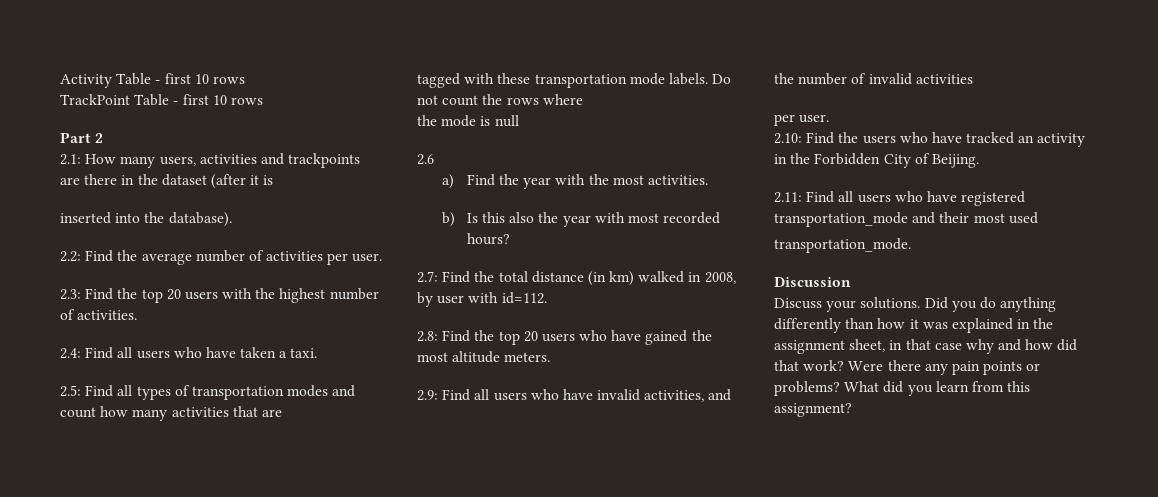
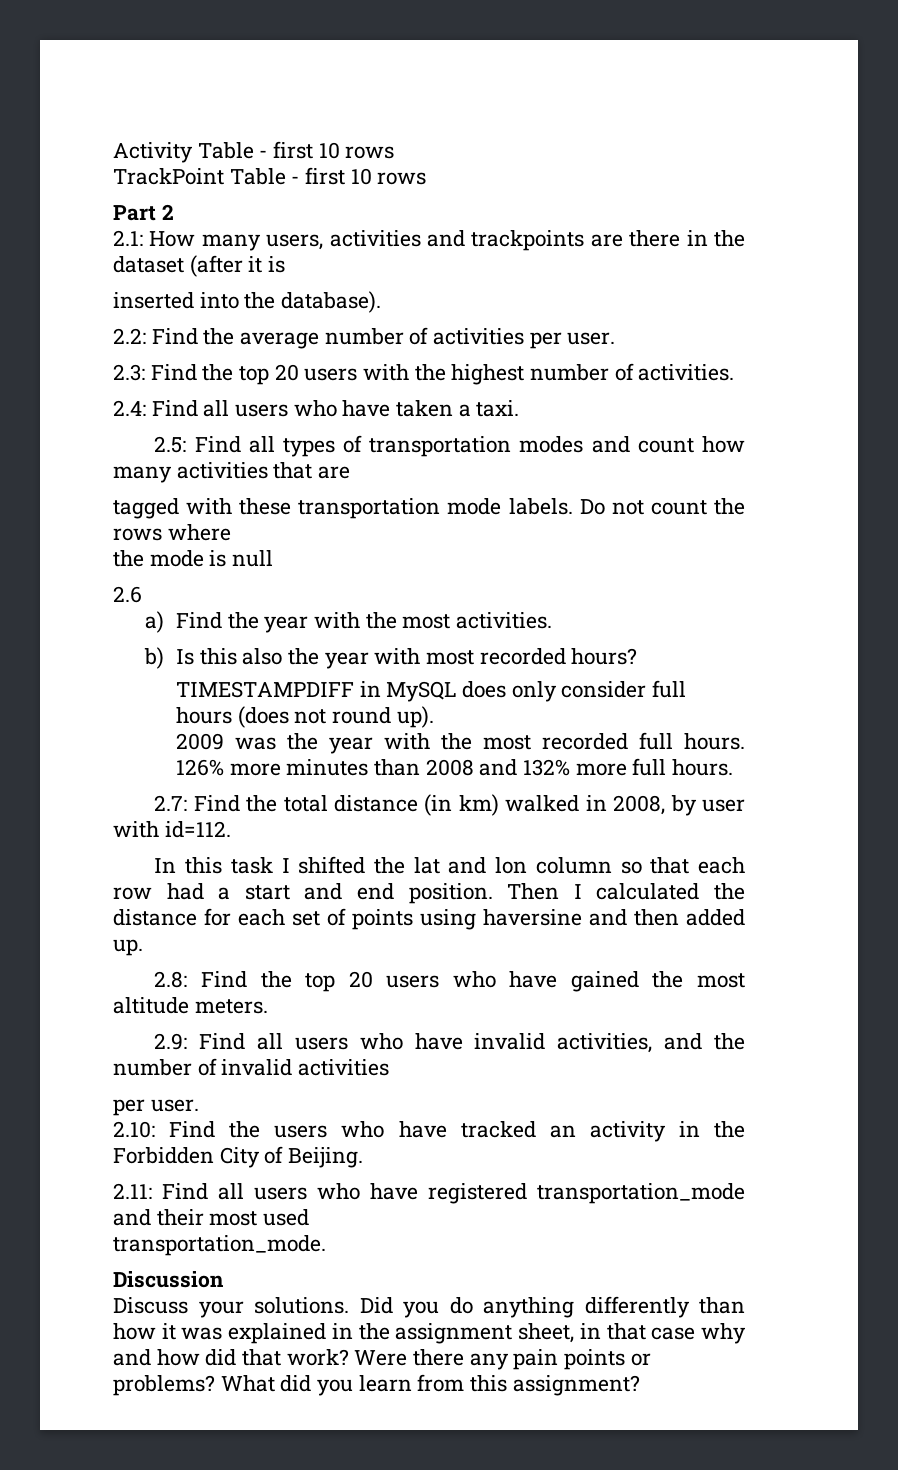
+ TIMESTAMPDIFF in MySQL does only consider full hours (does not round up).
+ 2009 was the year with the most recorded full hours. 126% more minutes than 2008 and 132% more full hours.
+ In this task I shifted the lat and lon column so that each row had a start and end position. Then I calculated the distance for each set of points using haversine and then added up.

